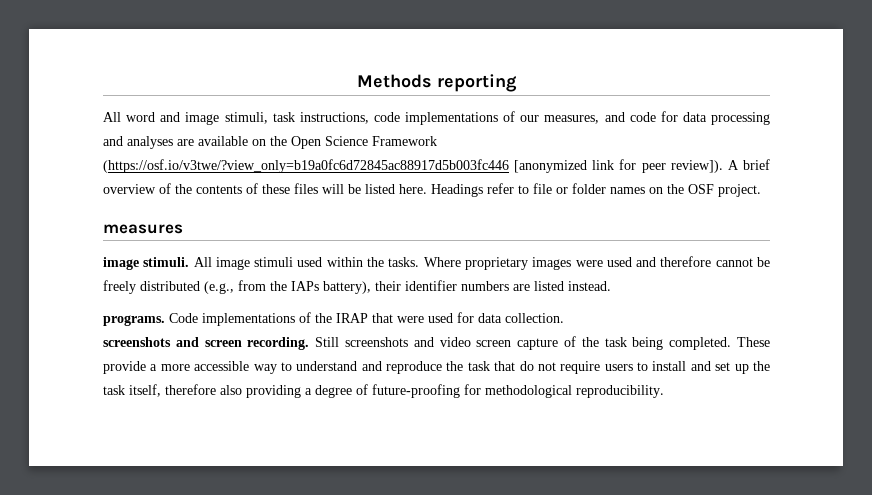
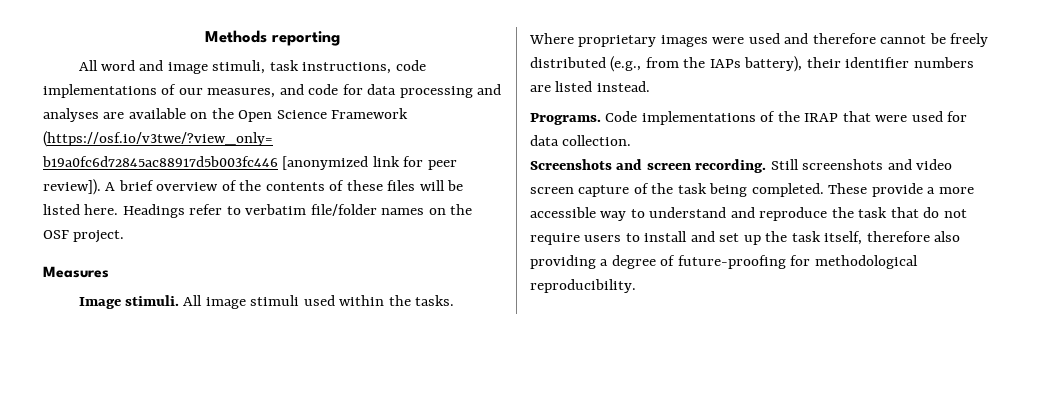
- Headings refer to file or folder names on the OSF project.
+ Headings refer to verbatim file/folder names on the OSF project.
- measures
- image stimuli.
+ Measures
+ Image stimuli.
- programs.
+ Programs.
- screenshots and screen recording.
+ Screenshots and screen recording.

